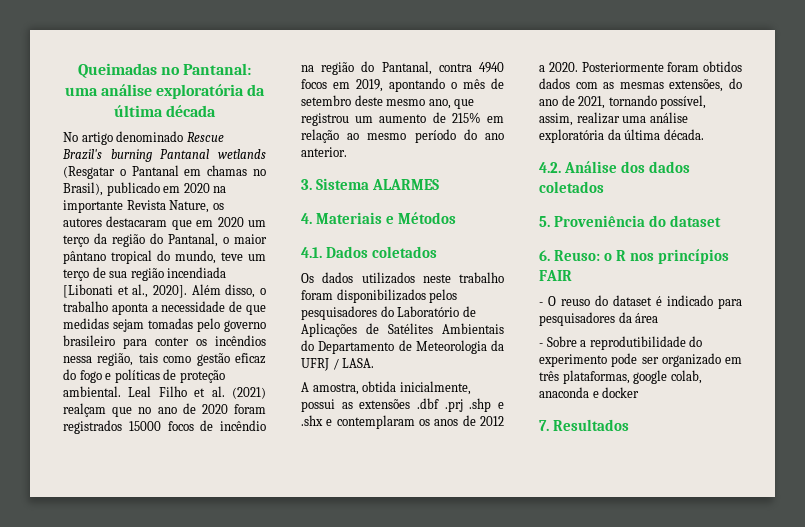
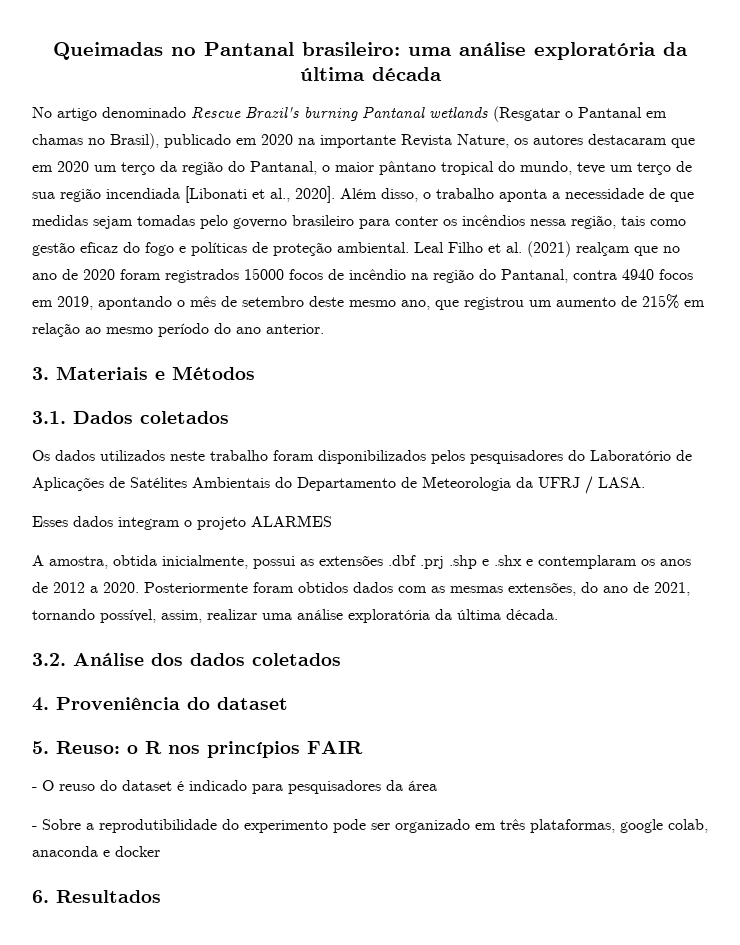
- Queimadas no Pantanal: uma análise exploratória da última década
+ Queimadas no Pantanal brasileiro: uma análise exploratória da última década
- 3. Sistema ALARMES
- 4. Materiais e Métodos
+ 3. Materiais e Métodos
- 4.1. Dados coletados
+ 3.1. Dados coletados
+ Esses dados integram o projeto ALARMES
- 4.2. Análise dos dados coletados
+ 3.2. Análise dos dados coletados
- 5. Proveniência do dataset
+ 4. Proveniência do dataset
- 6. Reuso: o R nos princípios FAIR
+ 5. Reuso: o R nos princípios FAIR
- 7. Resultados
+ 6. Resultados

